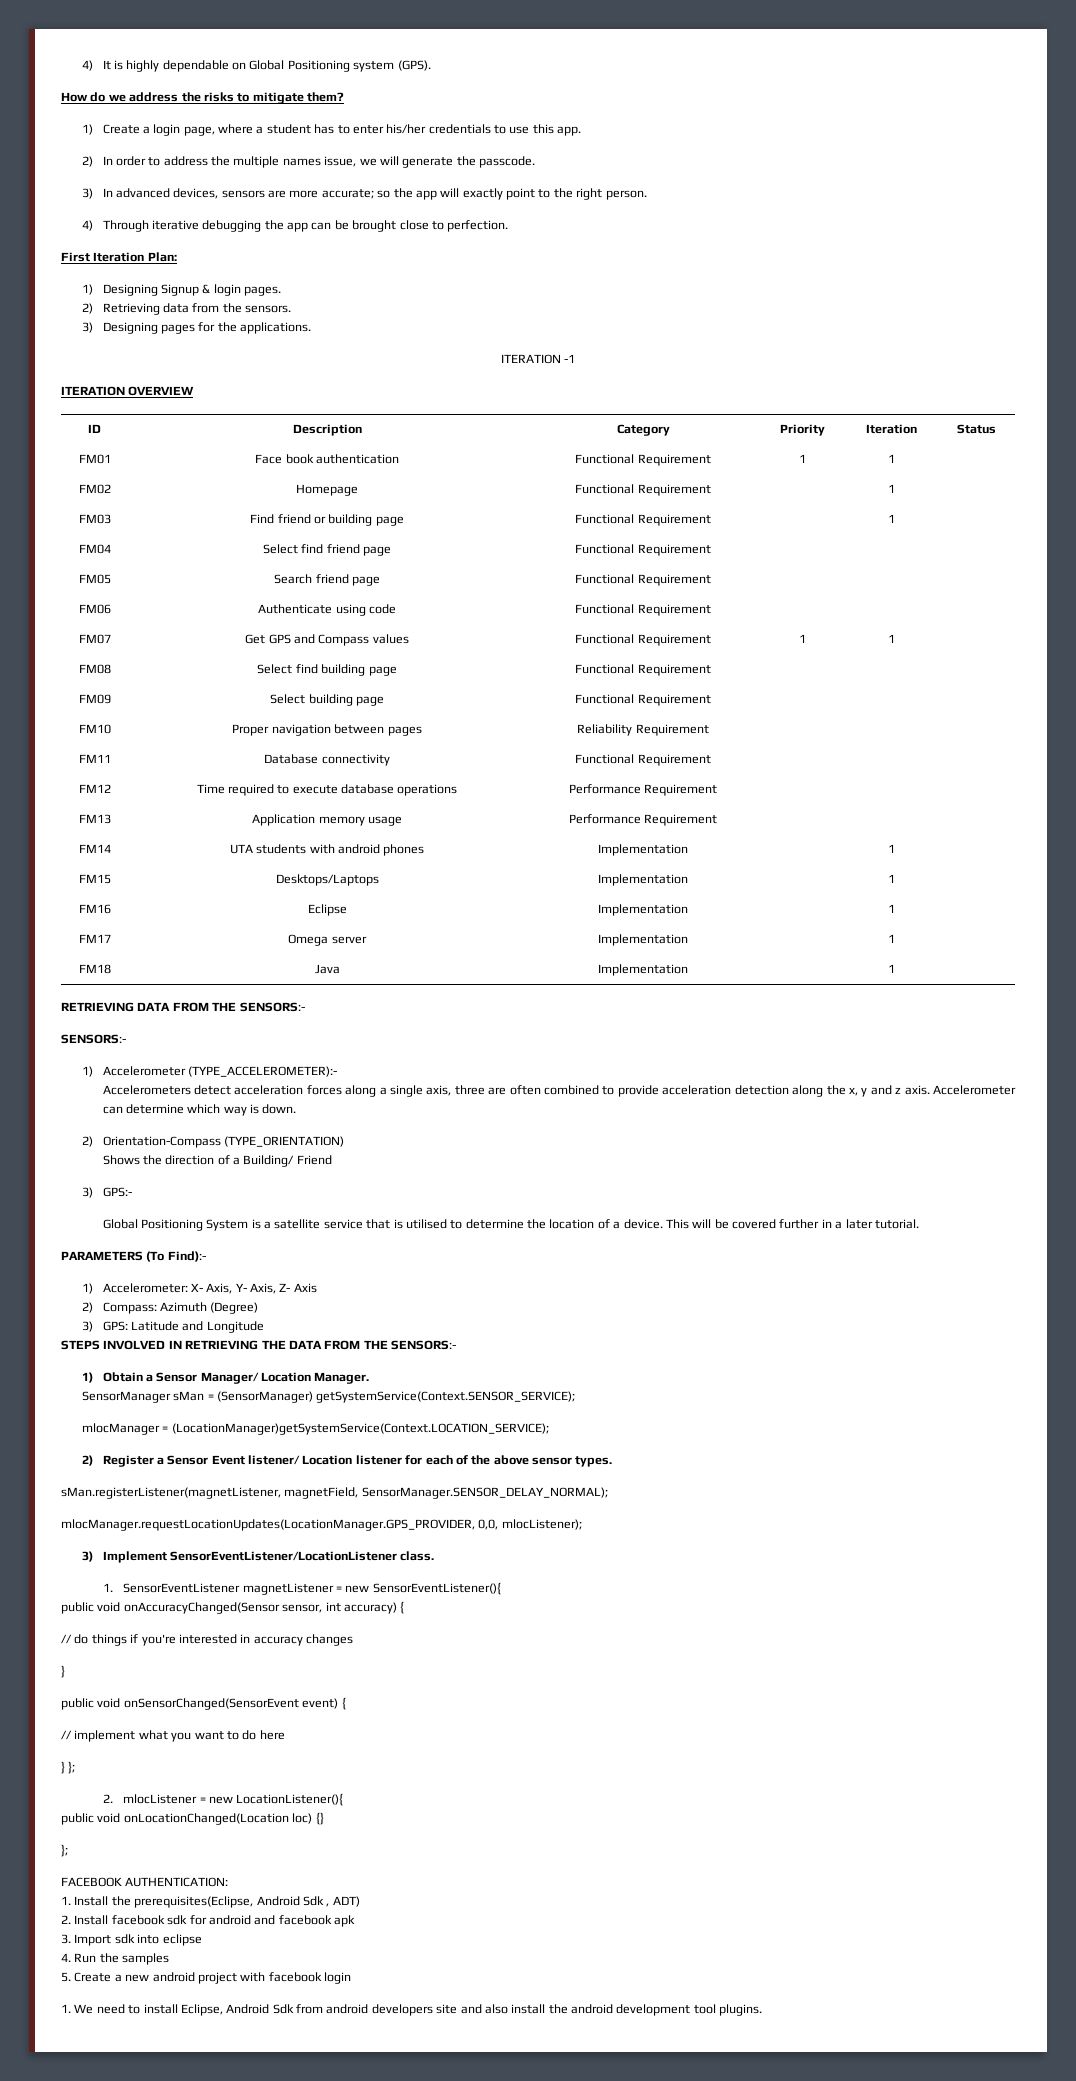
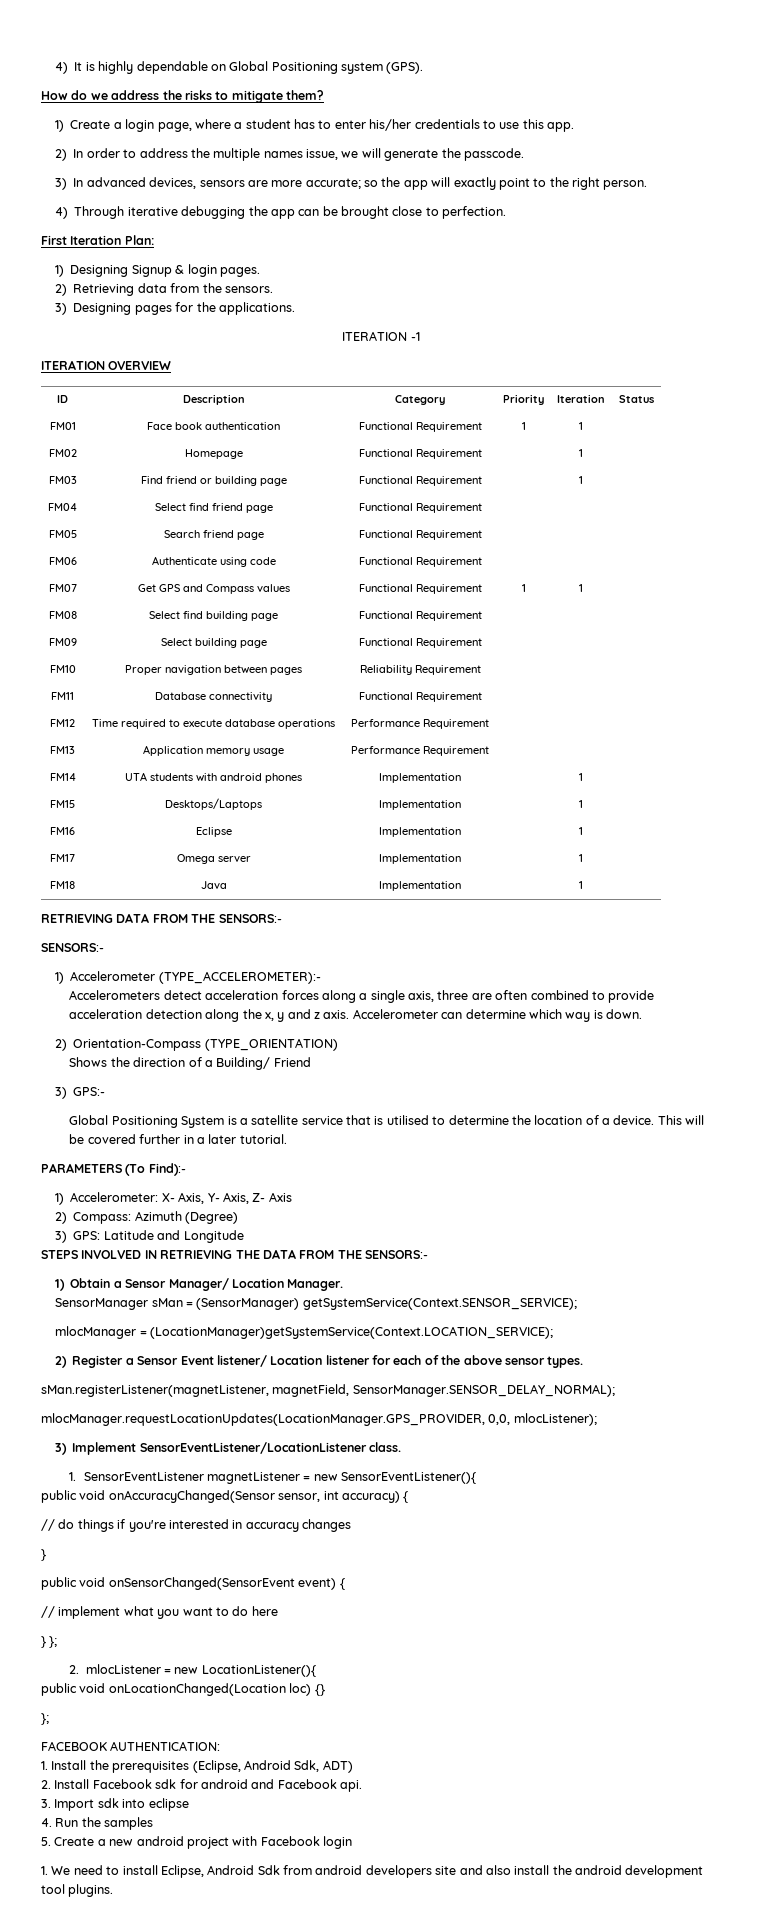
- 1. Install the prerequisites(Eclipse, Android Sdk , ADT)
+ 1. Install the prerequisites (Eclipse, Android Sdk, ADT)
- 2. Install facebook sdk for android and facebook apk
+ 2. Install Facebook sdk for android and Facebook api.
- 5. Create a new android project with facebook login
+ 5. Create a new android project with Facebook login

